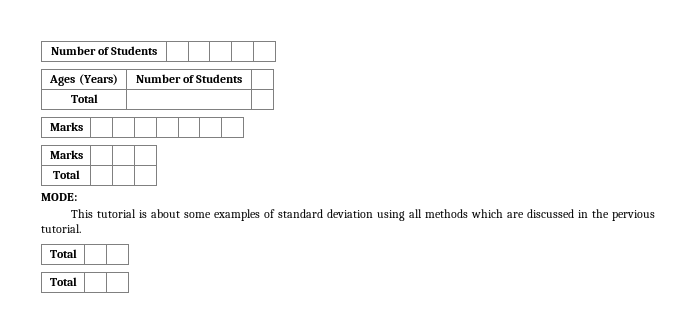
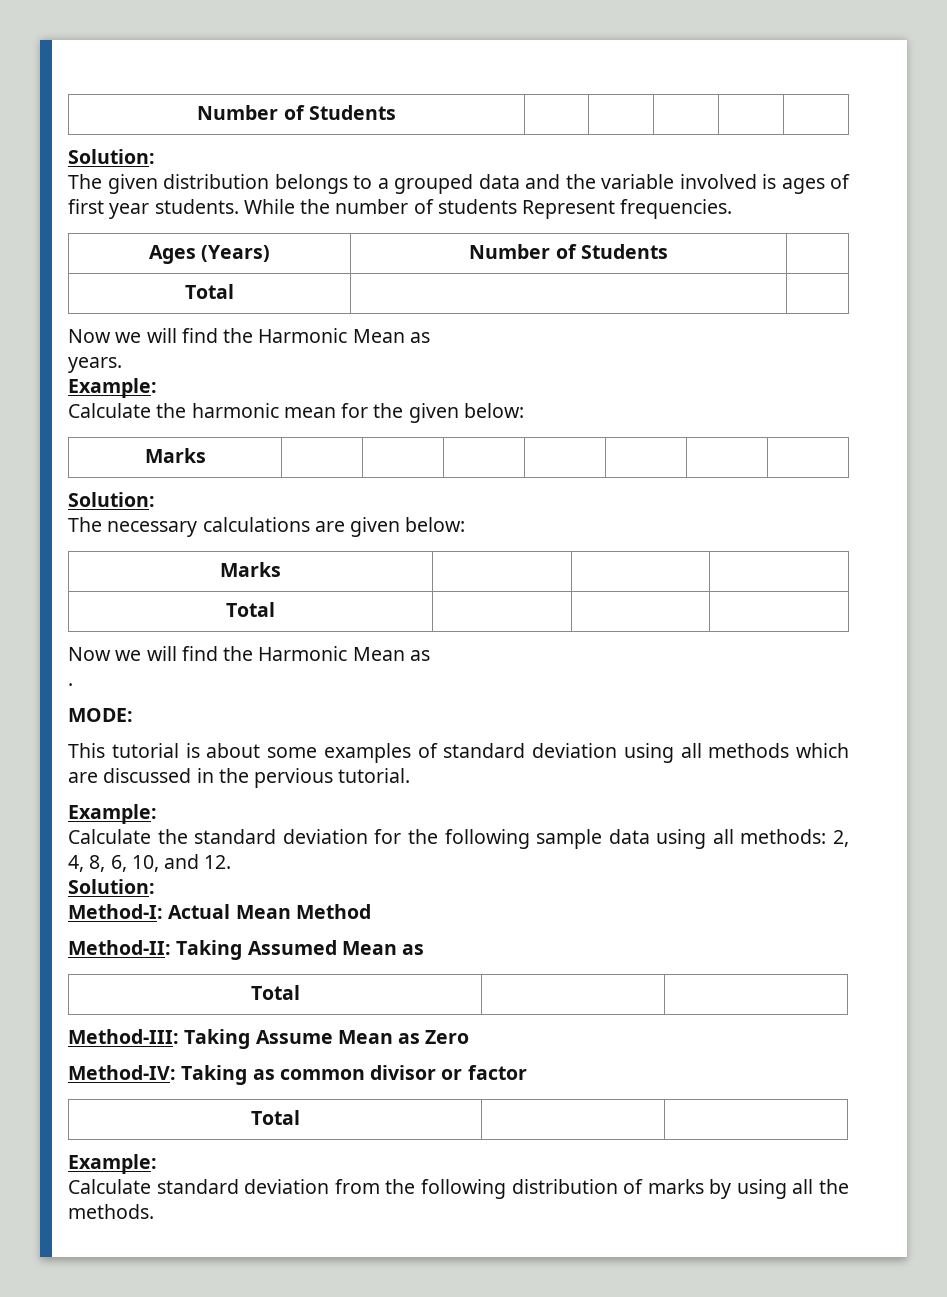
  Number of Students | | | | |
+ Solution:
+ The given distribution belongs to a grouped data and the variable involved is ages of first year students. While the number of students Represent frequencies.
  Ages (Years) | Number of Students |
  Total | |
+ Now we will find the Harmonic Mean as
+ years.
+ Example:
+ Calculate the harmonic mean for the given below:
  Marks | | | | | | |
+ Solution:
+ The necessary calculations are given below:
  Marks | | |
  Total | | |
+ Now we will find the Harmonic Mean as
+ .
  This tutorial is about some examples of standard deviation using all methods which are discussed in the pervious tutorial.
+ Example:
+ Calculate the standard deviation for the following sample data using all methods: 2, 4, 8, 6, 10, and 12.
+ Solution:
+ Method-I: Actual Mean Method
+ Method-II: Taking Assumed Mean as
  Total | |
+ Method-III: Taking Assume Mean as Zero
+ Method-IV: Taking as common divisor or factor
  Total | |
+ Example:
+ Calculate standard deviation from the following distribution of marks by using all the methods.

